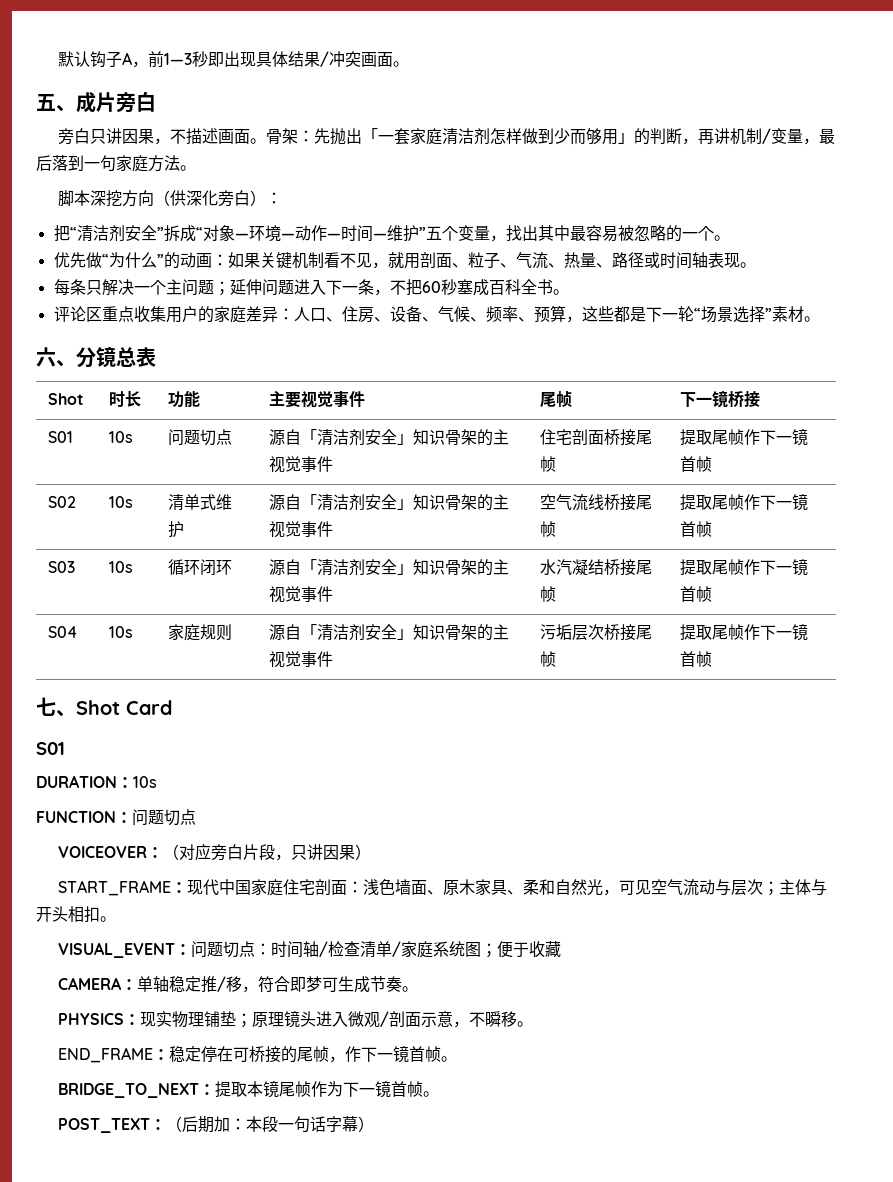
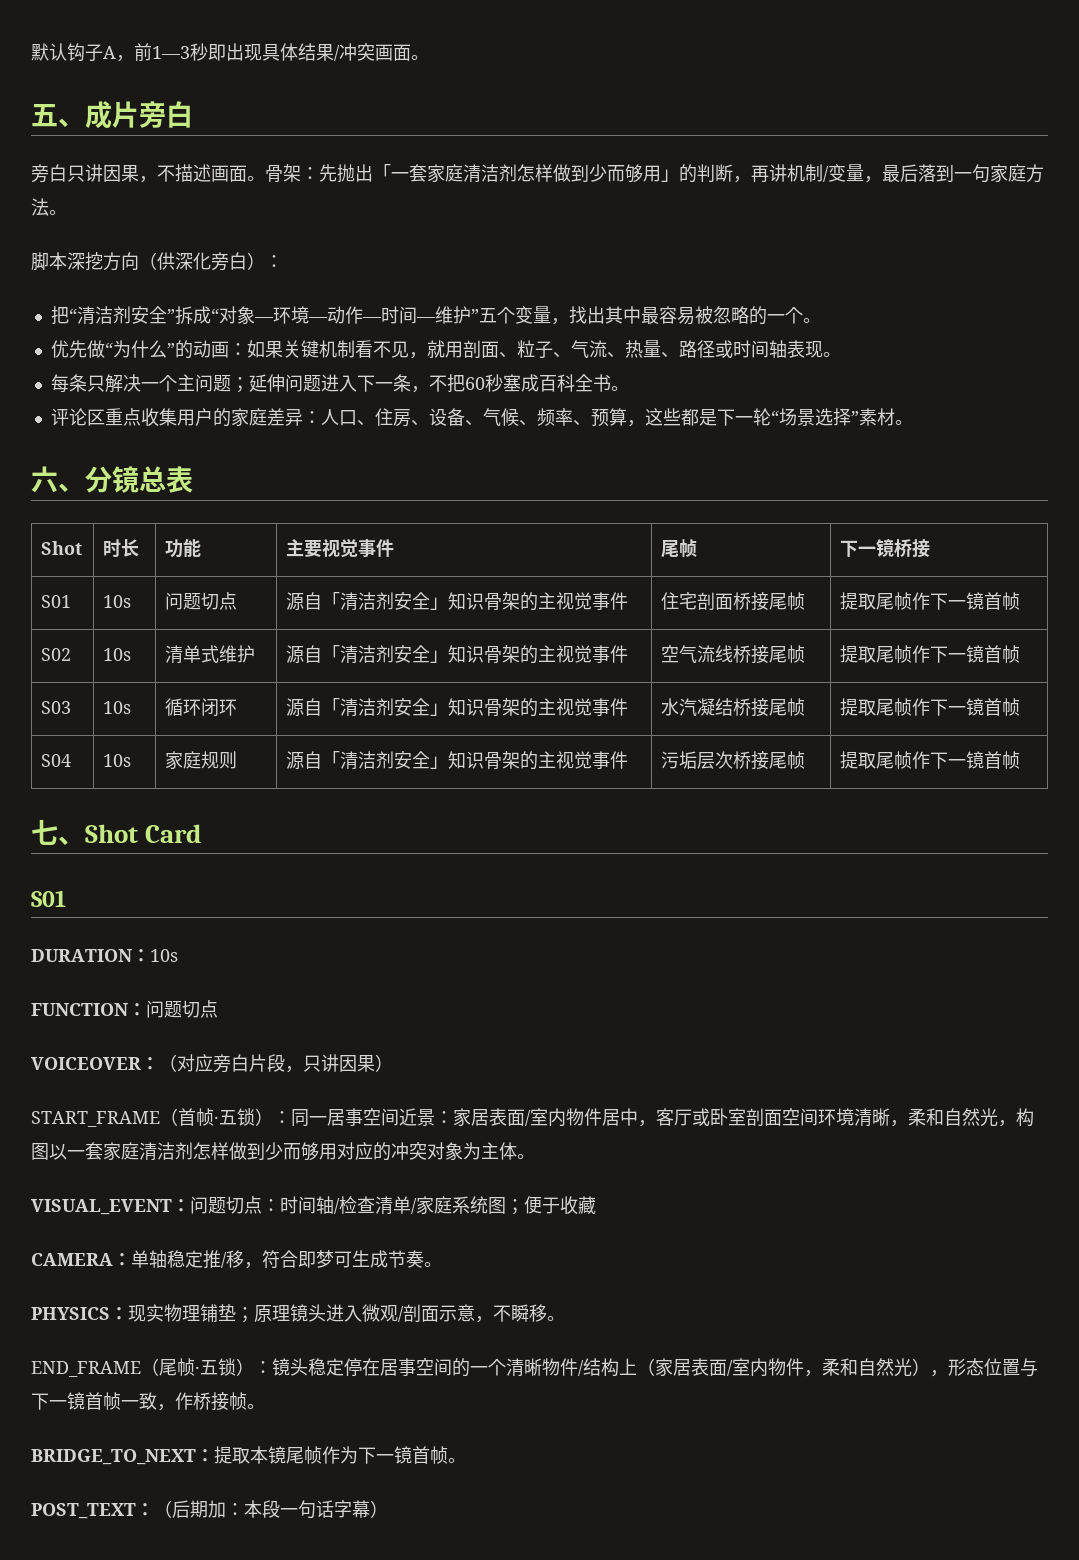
- START_FRAME：现代中国家庭住宅剖面：浅色墙面、原木家具、柔和自然光，可见空气流动与层次；主体与开头相扣。
+ START_FRAME（首帧·五锁）：同一居事空间近景：家居表面/室内物件居中，客厅或卧室剖面空间环境清晰，柔和自然光，构图以一套家庭清洁剂怎样做到少而够用对应的冲突对象为主体。
- END_FRAME：稳定停在可桥接的尾帧，作下一镜首帧。
+ END_FRAME（尾帧·五锁）：镜头稳定停在居事空间的一个清晰物件/结构上（家居表面/室内物件，柔和自然光），形态位置与下一镜首帧一致，作桥接帧。

